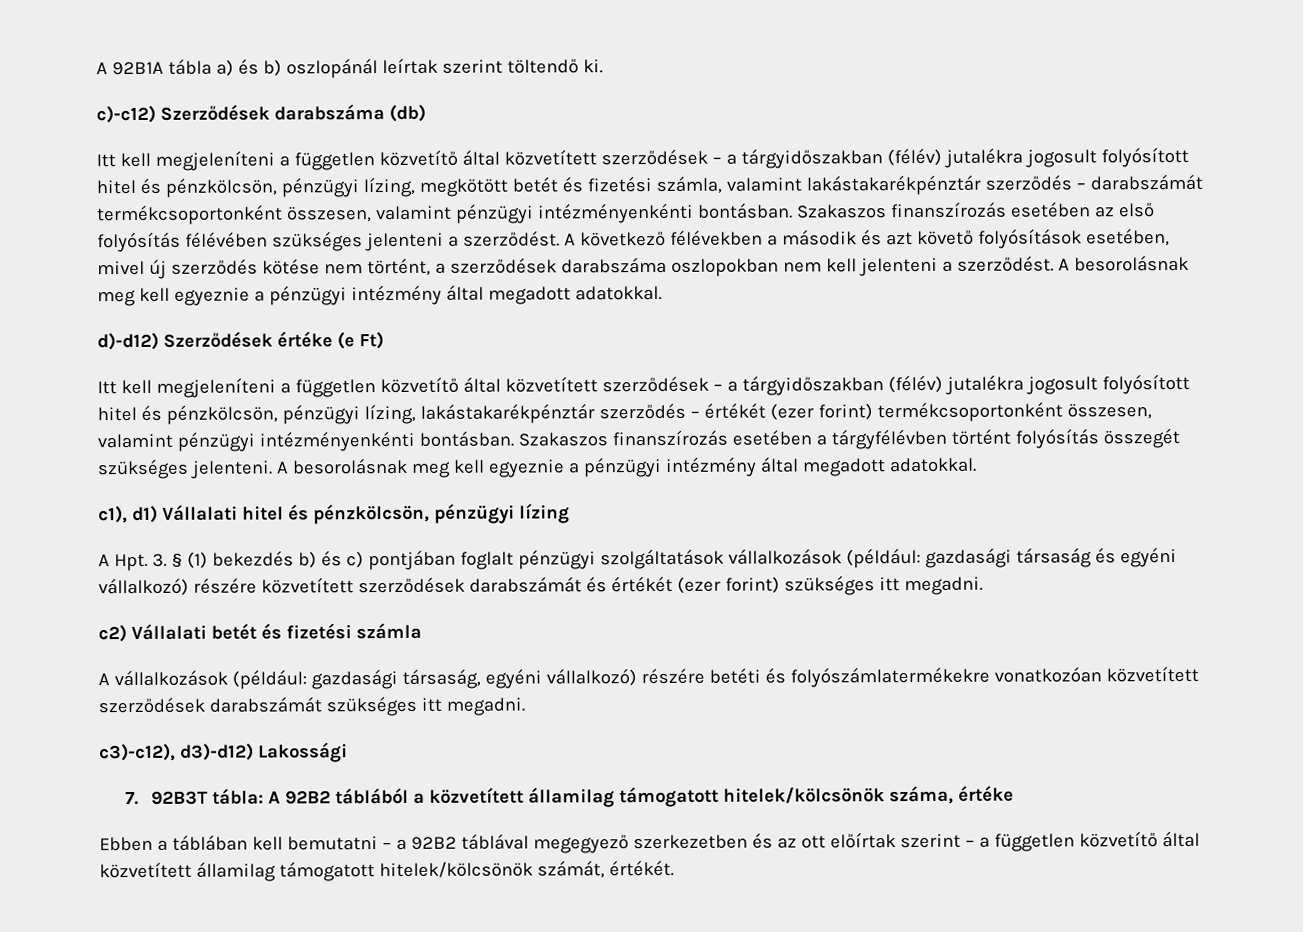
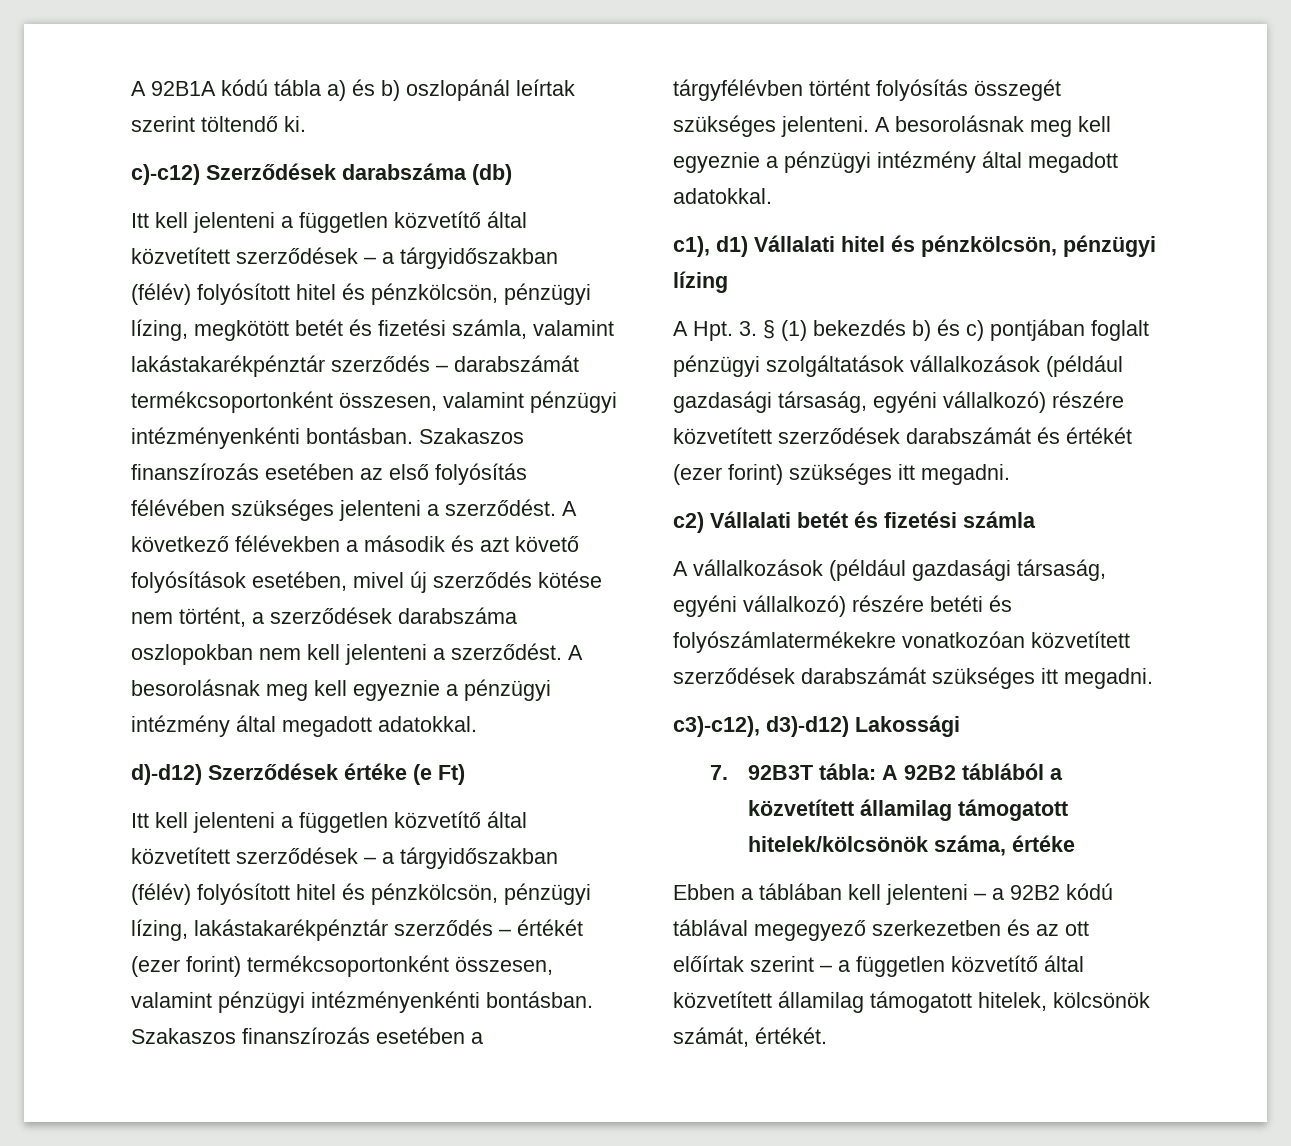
- A 92B1A tábla a) és b) oszlopánál leírtak szerint töltendő ki.
+ A 92B1A kódú tábla a) és b) oszlopánál leírtak szerint töltendő ki.
- Itt kell megjeleníteni a független közvetítő által közvetített szerződések – a tárgyidőszakban (félév) jutalékra jogosult folyósított hitel és pénzkölcsön, pénzügyi lízing, megkötött betét és fizetési számla, valamint lakástakarékpénztár szerződés – darabszámát termékcsoportonként összesen, valamint pénzügyi intézményenkénti bontásban.
+ Itt kell jelenteni a független közvetítő által közvetített szerződések – a tárgyidőszakban (félév) folyósított hitel és pénzkölcsön, pénzügyi lízing, megkötött betét és fizetési számla, valamint lakástakarékpénztár szerződés – darabszámát termékcsoportonként összesen, valamint pénzügyi intézményenkénti bontásban.
- Itt kell megjeleníteni a független közvetítő által közvetített szerződések – a tárgyidőszakban (félév) jutalékra jogosult folyósított hitel és pénzkölcsön, pénzügyi lízing, lakástakarékpénztár szerződés – értékét (ezer forint) termékcsoportonként összesen, valamint pénzügyi intézményenkénti bontásban.
+ Itt kell jelenteni a független közvetítő által közvetített szerződések – a tárgyidőszakban (félév) folyósított hitel és pénzkölcsön, pénzügyi lízing, lakástakarékpénztár szerződés – értékét (ezer forint) termékcsoportonként összesen, valamint pénzügyi intézményenkénti bontásban.
- A Hpt. 3. § (1) bekezdés b) és c) pontjában foglalt pénzügyi szolgáltatások vállalkozások (például: gazdasági társaság és egyéni vállalkozó) részére közvetített szerződések darabszámát és értékét (ezer forint) szükséges itt megadni.
+ A Hpt. 3. § (1) bekezdés b) és c) pontjában foglalt pénzügyi szolgáltatások vállalkozások (például gazdasági társaság, egyéni vállalkozó) részére közvetített szerződések darabszámát és értékét (ezer forint) szükséges itt megadni.
- A vállalkozások (például: gazdasági társaság, egyéni vállalkozó) részére betéti és folyószámlatermékekre vonatkozóan közvetített szerződések darabszámát szükséges itt megadni.
+ A vállalkozások (például gazdasági társaság, egyéni vállalkozó) részére betéti és folyószámlatermékekre vonatkozóan közvetített szerződések darabszámát szükséges itt megadni.
- Ebben a táblában kell bemutatni – a 92B2 táblával megegyező szerkezetben és az ott előírtak szerint – a független közvetítő által közvetített államilag támogatott hitelek/kölcsönök számát, értékét.
+ Ebben a táblában kell jelenteni – a 92B2 kódú táblával megegyező szerkezetben és az ott előírtak szerint – a független közvetítő által közvetített államilag támogatott hitelek, kölcsönök számát, értékét.

